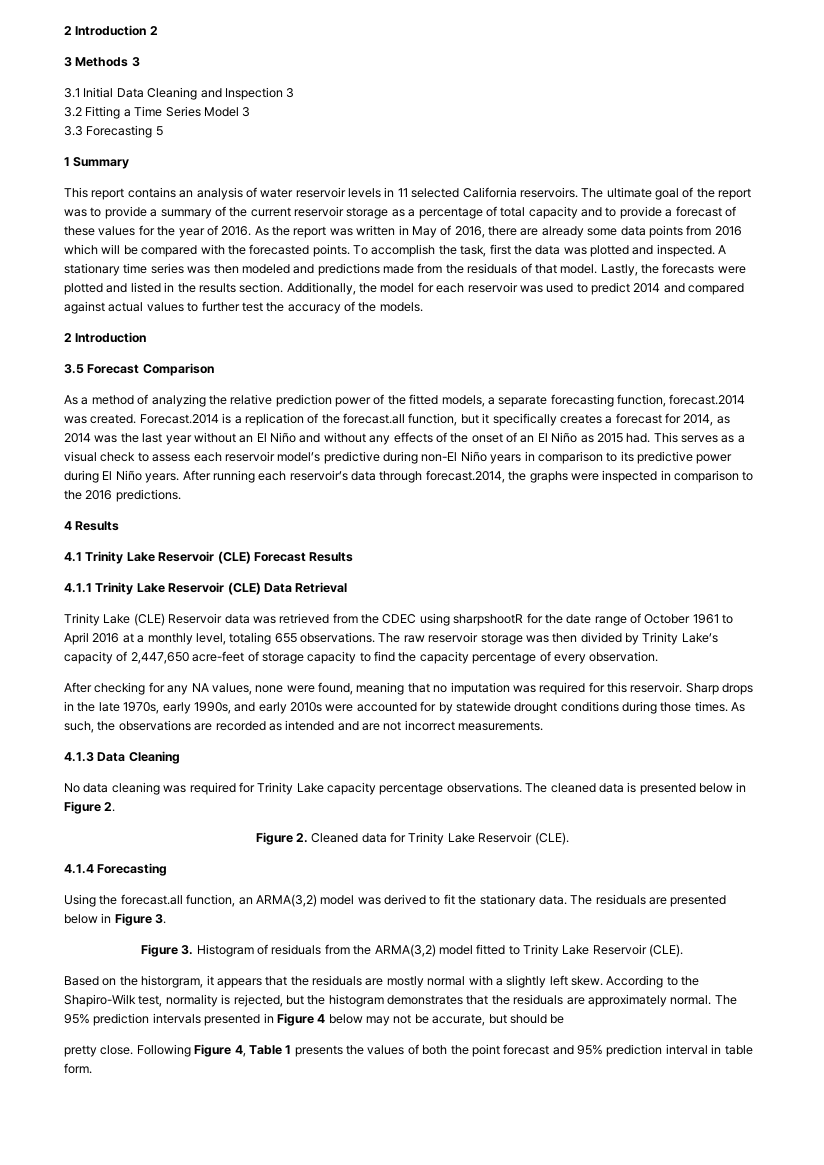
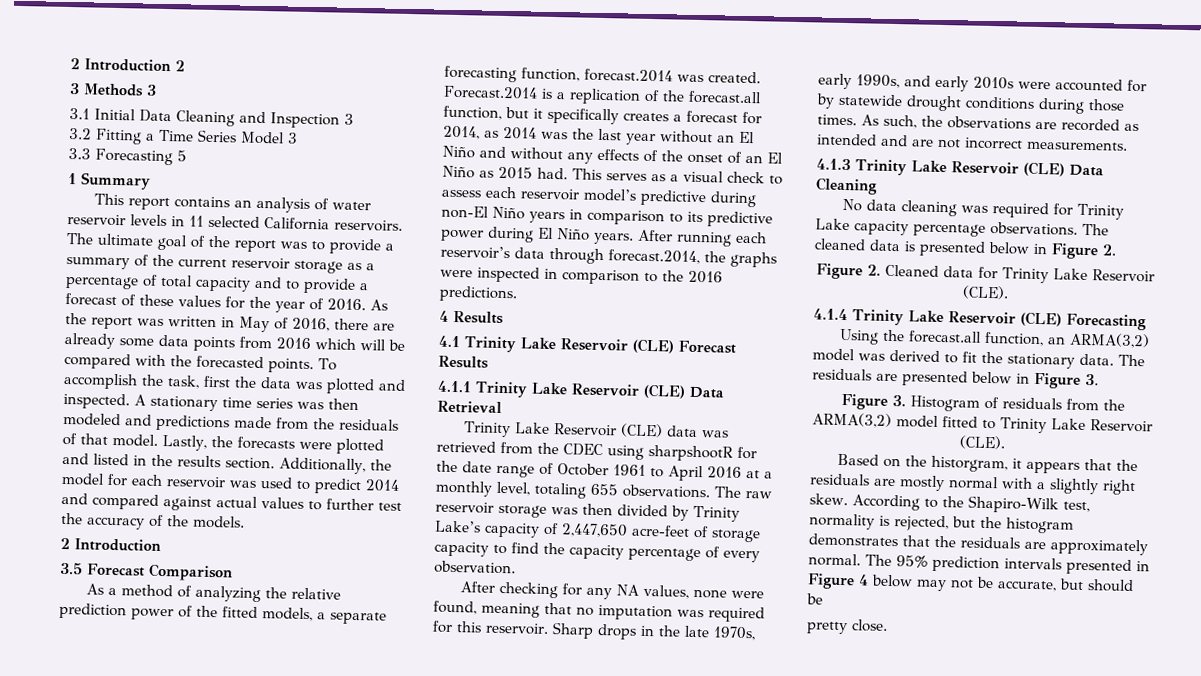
- Trinity Lake (CLE) Reservoir data was retrieved from the CDEC using sharpshootR for the date range of October 1961 to April 2016 at a monthly level, totaling 655 observations.
+ Trinity Lake Reservoir (CLE) data was retrieved from the CDEC using sharpshootR for the date range of October 1961 to April 2016 at a monthly level, totaling 655 observations.
- 4.1.3 Data Cleaning
+ 4.1.3 Trinity Lake Reservoir (CLE) Data Cleaning
- 4.1.4 Forecasting
+ 4.1.4 Trinity Lake Reservoir (CLE) Forecasting
- Based on the historgram, it appears that the residuals are mostly normal with a slightly left skew.
+ Based on the historgram, it appears that the residuals are mostly normal with a slightly right skew.
- Following Figure 4, Table 1 presents the values of both the point forecast and 95% prediction interval in table form.

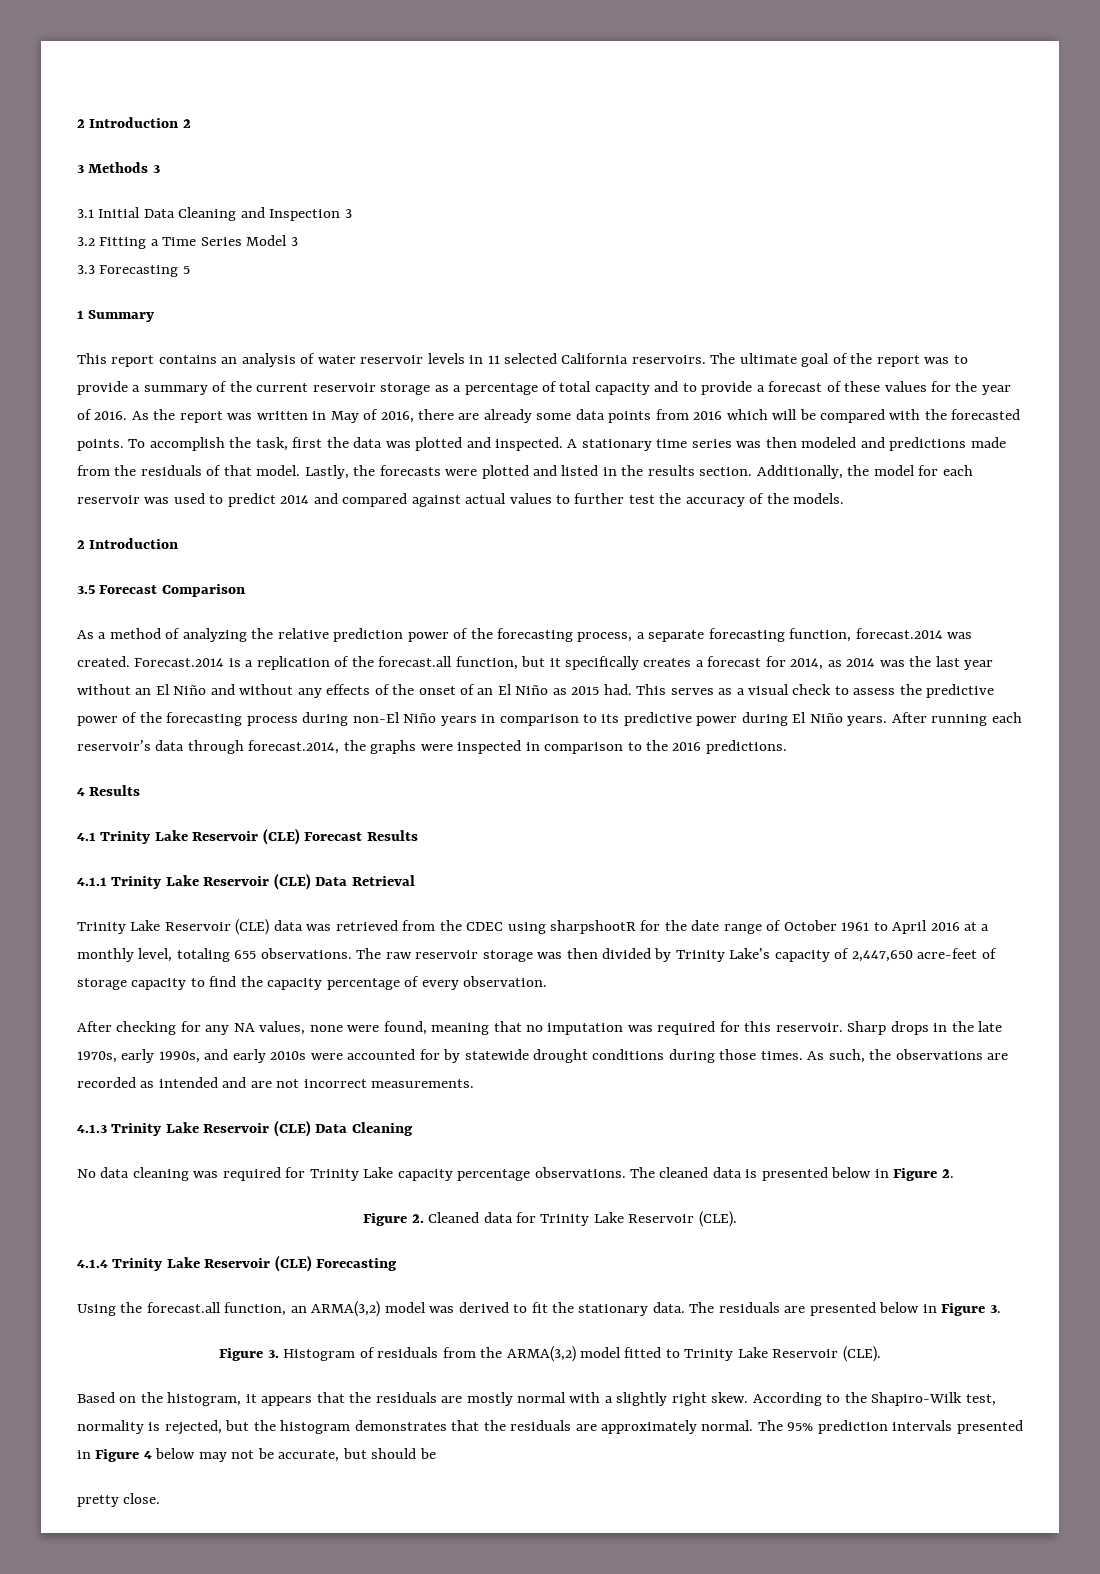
- As a method of analyzing the relative prediction power of the fitted models, a separate forecasting function, forecast.2014 was created.
+ As a method of analyzing the relative prediction power of the forecasting process, a separate forecasting function, forecast.2014 was created.
- This serves as a visual check to assess each reservoir model’s predictive during non-El Niño years in comparison to its predictive power during El Niño years.
+ This serves as a visual check to assess the predictive power of the forecasting process during non-El Niño years in comparison to its predictive power during El Niño years.
- Based on the historgram, it appears that the residuals are mostly normal with a slightly right skew.
+ Based on the histogram, it appears that the residuals are mostly normal with a slightly right skew.

